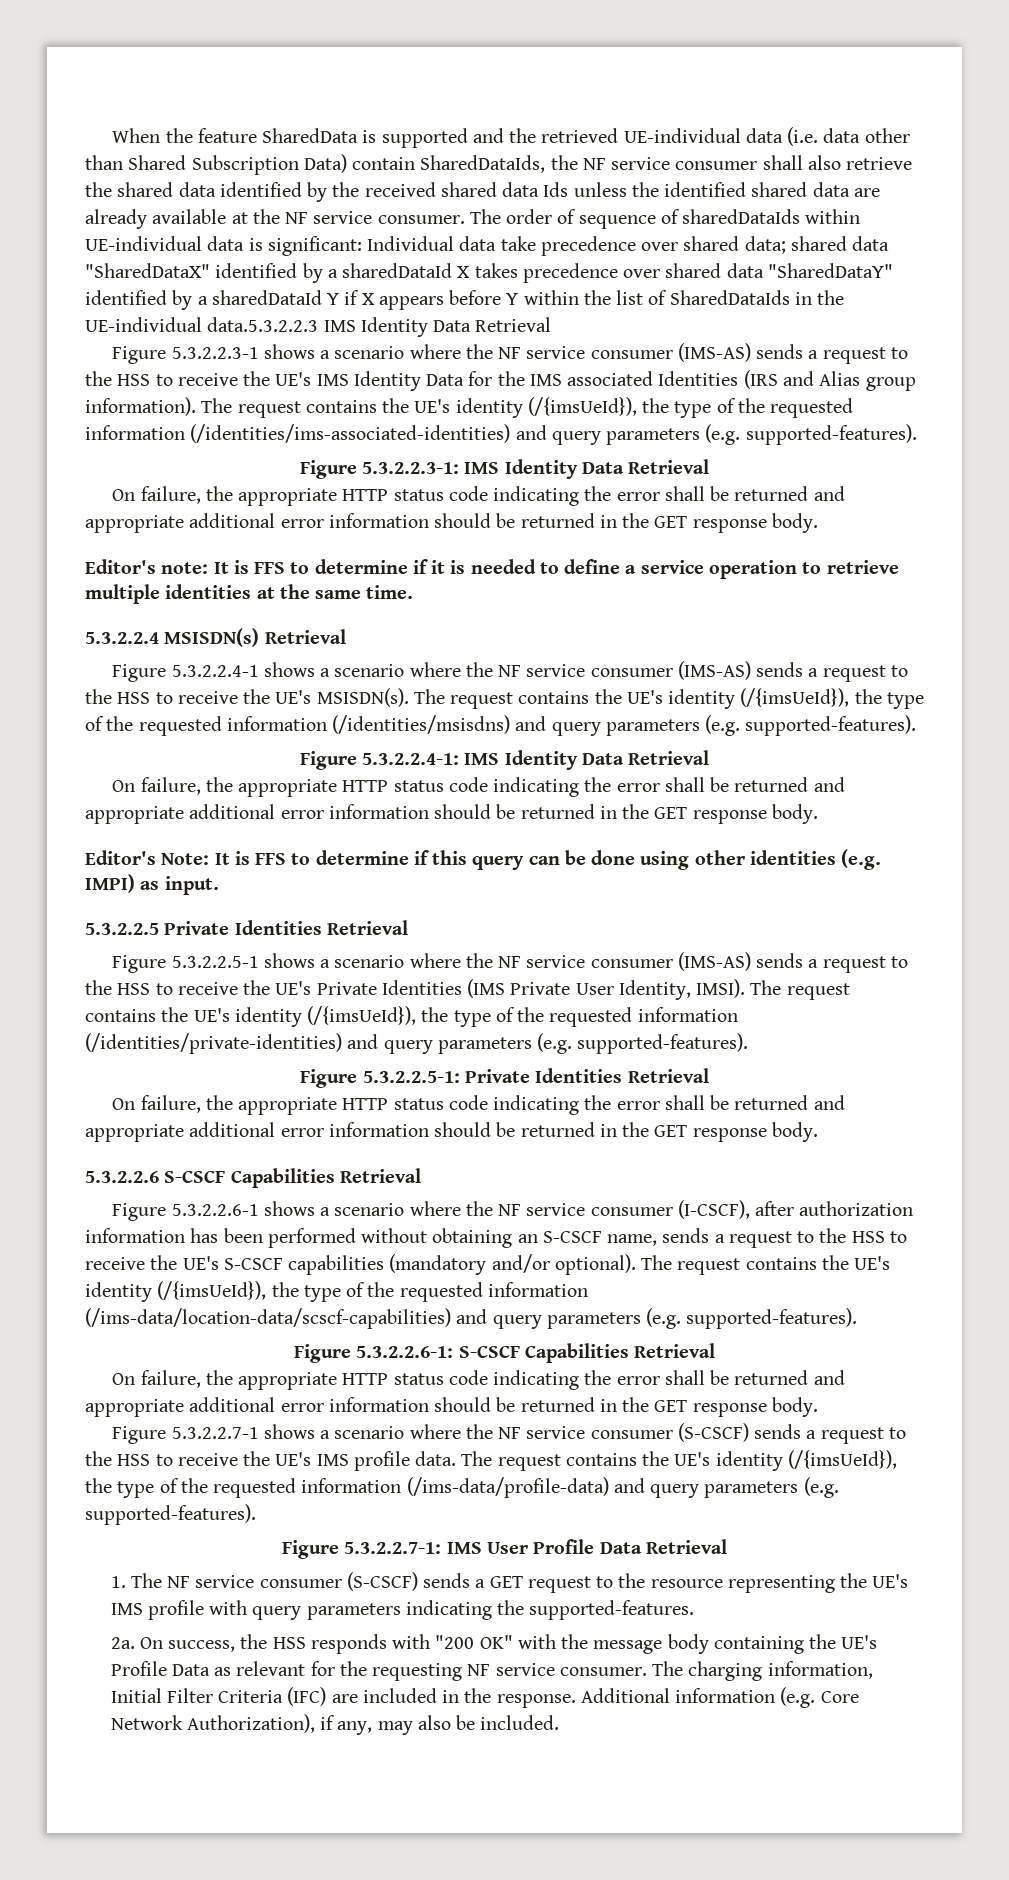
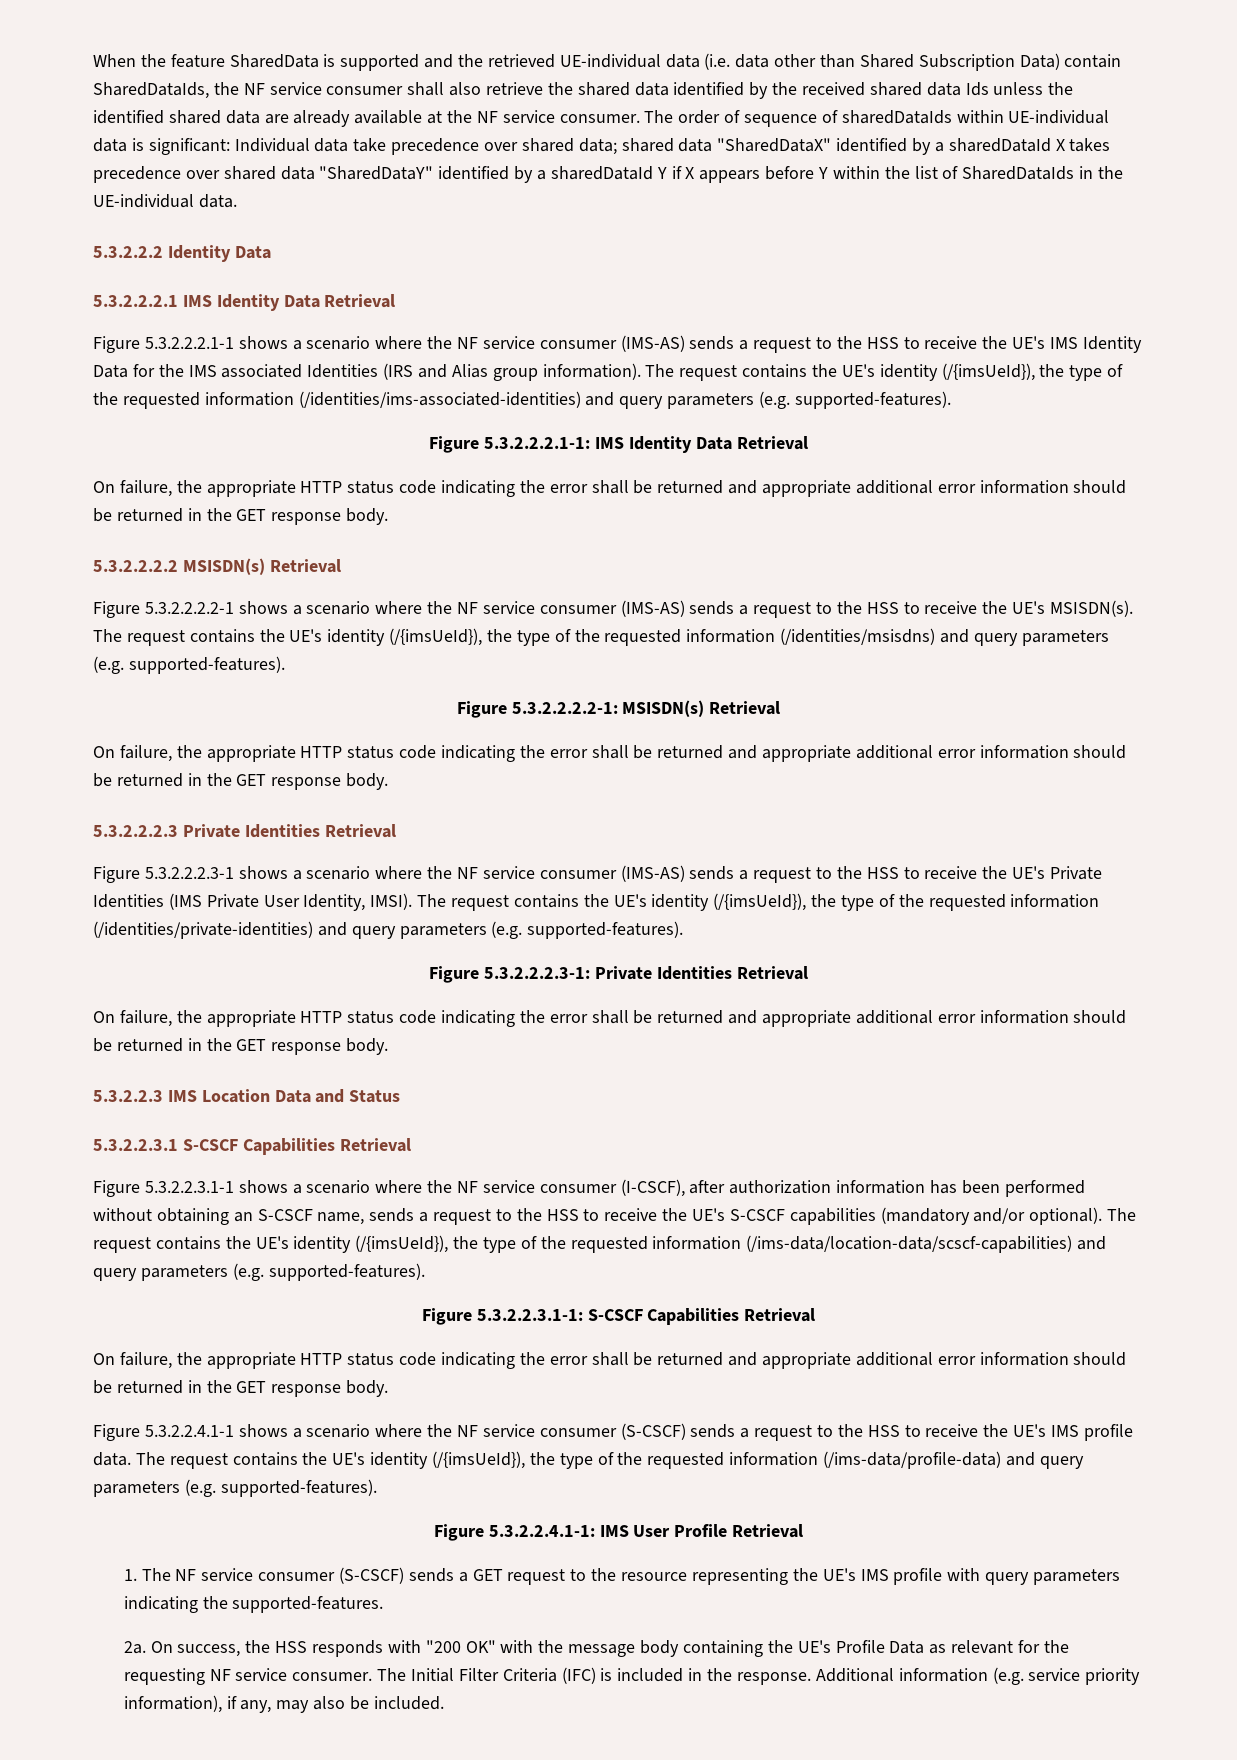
- The order of sequence of sharedDataIds within UE-individual data is significant: Individual data take precedence over shared data; shared data "SharedDataX" identified by a sharedDataId X takes precedence over shared data "SharedDataY" identified by a sharedDataId Y if X appears before Y within the list of SharedDataIds in the UE-individual data.5.3.2.2.3 IMS Identity Data Retrieval
+ The order of sequence of sharedDataIds within UE-individual data is significant: Individual data take precedence over shared data; shared data "SharedDataX" identified by a sharedDataId X takes precedence over shared data "SharedDataY" identified by a sharedDataId Y if X appears before Y within the list of SharedDataIds in the UE-individual data.
+ 5.3.2.2.2 Identity Data
+ 5.3.2.2.2.1 IMS Identity Data Retrieval
- Figure 5.3.2.2.3-1 shows a scenario where the NF service consumer (IMS-AS) sends a request to the HSS to receive the UE's IMS Identity Data for the IMS associated Identities (IRS and Alias group information).
+ Figure 5.3.2.2.2.1-1 shows a scenario where the NF service consumer (IMS-AS) sends a request to the HSS to receive the UE's IMS Identity Data for the IMS associated Identities (IRS and Alias group information).
- Figure 5.3.2.2.3-1: IMS Identity Data Retrieval
+ Figure 5.3.2.2.2.1-1: IMS Identity Data Retrieval
- Editor's note: It is FFS to determine if it is needed to define a service operation to retrieve multiple identities at the same time.
- 5.3.2.2.4 MSISDN(s) Retrieval
+ 5.3.2.2.2.2 MSISDN(s) Retrieval
- Figure 5.3.2.2.4-1 shows a scenario where the NF service consumer (IMS-AS) sends a request to the HSS to receive the UE's MSISDN(s).
+ Figure 5.3.2.2.2.2-1 shows a scenario where the NF service consumer (IMS-AS) sends a request to the HSS to receive the UE's MSISDN(s).
- Figure 5.3.2.2.4-1: IMS Identity Data Retrieval
+ Figure 5.3.2.2.2.2-1: MSISDN(s) Retrieval
- Editor's Note: It is FFS to determine if this query can be done using other identities (e.g. IMPI) as input.
- 5.3.2.2.5 Private Identities Retrieval
+ 5.3.2.2.2.3 Private Identities Retrieval
- Figure 5.3.2.2.5-1 shows a scenario where the NF service consumer (IMS-AS) sends a request to the HSS to receive the UE's Private Identities (IMS Private User Identity, IMSI).
+ Figure 5.3.2.2.2.3-1 shows a scenario where the NF service consumer (IMS-AS) sends a request to the HSS to receive the UE's Private Identities (IMS Private User Identity, IMSI).
- Figure 5.3.2.2.5-1: Private Identities Retrieval
+ Figure 5.3.2.2.2.3-1: Private Identities Retrieval
- 5.3.2.2.6 S-CSCF Capabilities Retrieval
+ 5.3.2.2.3 IMS Location Data and Status
+ 5.3.2.2.3.1 S-CSCF Capabilities Retrieval
- Figure 5.3.2.2.6-1 shows a scenario where the NF service consumer (I-CSCF), after authorization information has been performed without obtaining an S-CSCF name, sends a request to the HSS to receive the UE's S-CSCF capabilities (mandatory and/or optional).
+ Figure 5.3.2.2.3.1-1 shows a scenario where the NF service consumer (I-CSCF), after authorization information has been performed without obtaining an S-CSCF name, sends a request to the HSS to receive the UE's S-CSCF capabilities (mandatory and/or optional).
- Figure 5.3.2.2.6-1: S-CSCF Capabilities Retrieval
+ Figure 5.3.2.2.3.1-1: S-CSCF Capabilities Retrieval
- Figure 5.3.2.2.7-1 shows a scenario where the NF service consumer (S-CSCF) sends a request to the HSS to receive the UE's IMS profile data.
+ Figure 5.3.2.2.4.1-1 shows a scenario where the NF service consumer (S-CSCF) sends a request to the HSS to receive the UE's IMS profile data.
- Figure 5.3.2.2.7-1: IMS User Profile Data Retrieval
+ Figure 5.3.2.2.4.1-1: IMS User Profile Retrieval
- The charging information, Initial Filter Criteria (IFC) are included in the response.
+ The Initial Filter Criteria (IFC) is included in the response.
- Additional information (e.g. Core Network Authorization), if any, may also be included.
+ Additional information (e.g. service priority information), if any, may also be included.

